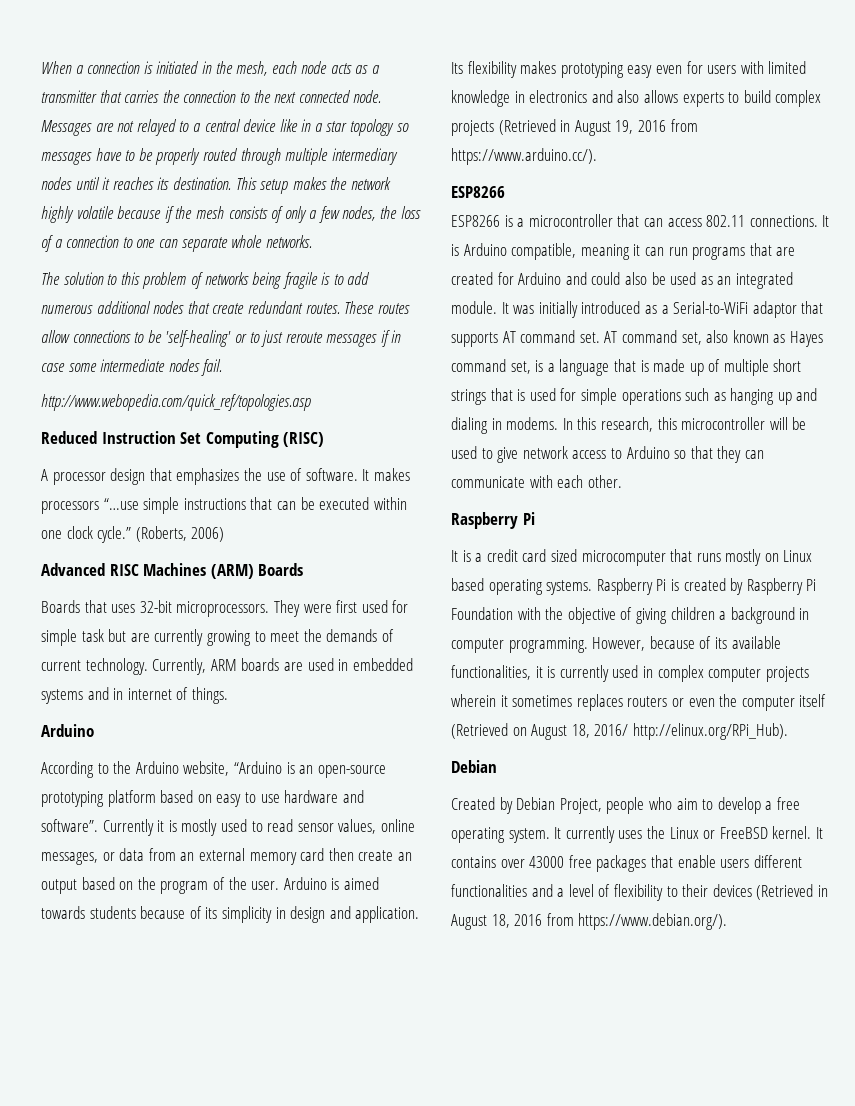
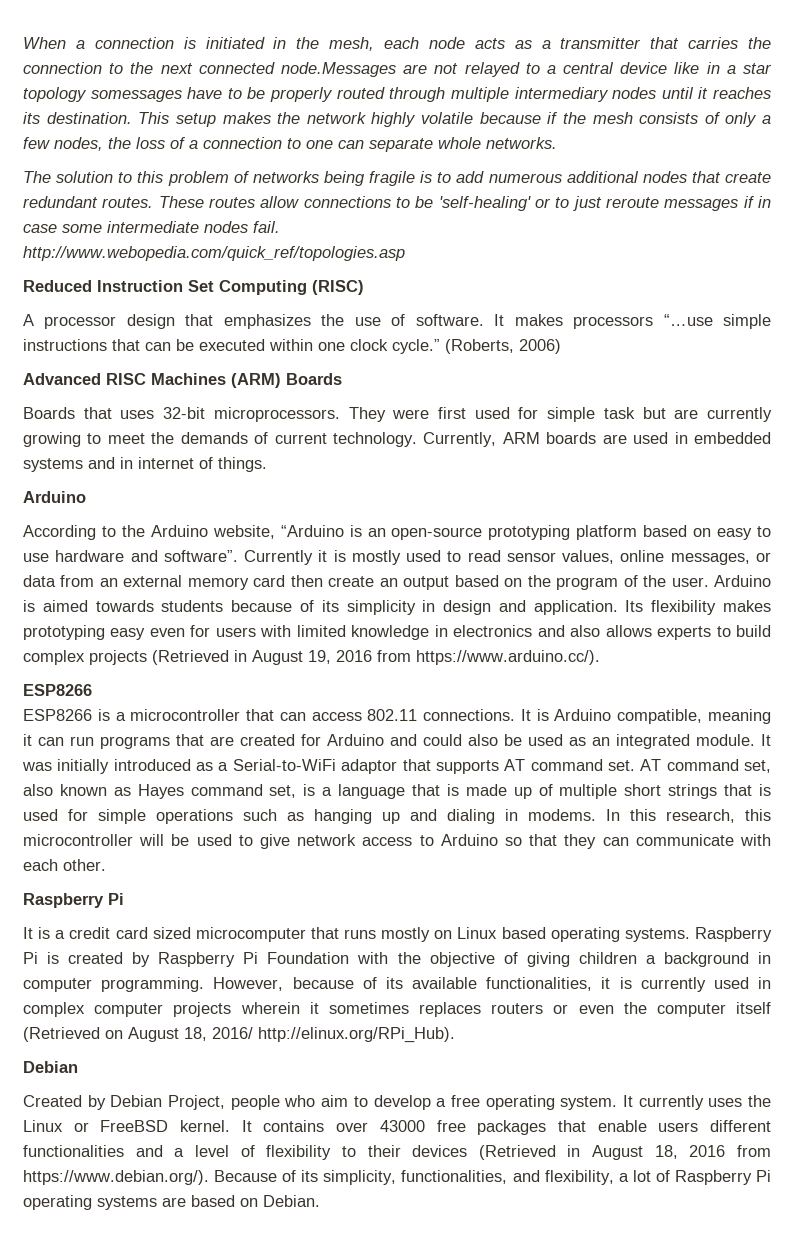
- When a connection is initiated in the mesh, each node acts as a transmitter that carries the connection to the next connected node. Messages are not relayed to a central device like in a star topology so messages have to be properly routed through multiple intermediary nodes until it reaches its destination.
+ When a connection is initiated in the mesh, each node acts as a transmitter that carries the connection to the next connected node.Messages are not relayed to a central device like in a star topology somessages have to be properly routed through multiple intermediary nodes until it reaches its destination.
- It contains over 43000 free packages that enable users different functionalities and a level of flexibility to their devices (Retrieved in August 18, 2016 from https://www.debian.org/).
+ It contains over 43000 free packages that enable users different functionalities and a level of flexibility to their devices (Retrieved in August 18, 2016 from https://www.debian.org/). Because of its simplicity, functionalities, and flexibility, a lot of Raspberry Pi operating systems are based on Debian.

